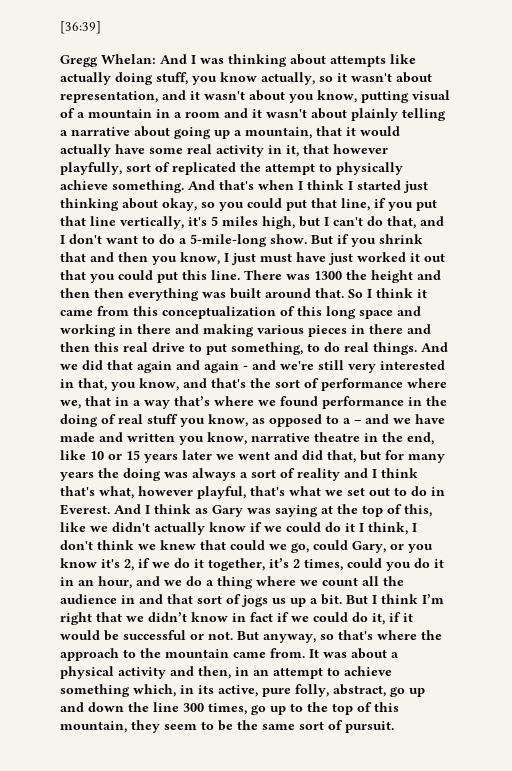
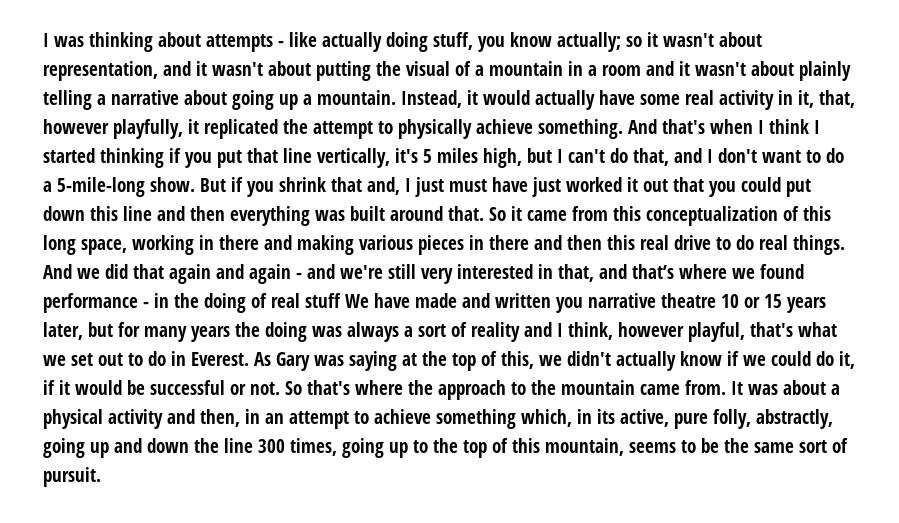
- [36:39]
- Gregg Whelan: And I was thinking about attempts like actually doing stuff, you know actually, so it wasn't about representation, and it wasn't about you know, putting visual of a mountain in a room and it wasn't about plainly telling a narrative about going up a mountain, that it would actually have some real activity in it, that however playfully, sort of replicated the attempt to physically achieve something.
+ I was thinking about attempts - like actually doing stuff, you know actually; so it wasn't about representation, and it wasn't about putting the visual of a mountain in a room and it wasn't about plainly telling a narrative about going up a mountain. Instead, it would actually have some real activity in it, that, however playfully, it replicated the attempt to physically achieve something.
- And that's when I think I started just thinking about okay, so you could put that line, if you put that line vertically, it's 5 miles high, but I can't do that, and I don't want to do a 5-mile-long show.
+ And that's when I think I started thinking if you put that line vertically, it's 5 miles high, but I can't do that, and I don't want to do a 5-mile-long show.
- But if you shrink that and then you know, I just must have just worked it out that you could put this line. There was 1300 the height and then then everything was built around that.
+ But if you shrink that and, I just must have just worked it out that you could put down this line and then everything was built around that.
- So I think it came from this conceptualization of this long space and working in there and making various pieces in there and then this real drive to put something, to do real things.
+ So it came from this conceptualization of this long space, working in there and making various pieces in there and then this real drive to do real things.
- And we did that again and again - and we're still very interested in that, you know, and that's the sort of performance where we, that in a way that’s where we found performance in the doing of real stuff you know, as opposed to a – and we have made and written you know, narrative theatre in the end, like 10 or 15 years later we went and did that, but for many years the doing was always a sort of reality and I think that's what, however playful, that's what we set out to do in Everest.
+ And we did that again and again - and we're still very interested in that, and that’s where we found performance - in the doing of real stuff We have made and written you narrative theatre 10 or 15 years later, but for many years the doing was always a sort of reality and I think, however playful, that's what we set out to do in Everest.
- And I think as Gary was saying at the top of this, like we didn't actually know if we could do it I think, I don't think we knew that could we go, could Gary, or you know it's 2, if we do it together, it’s 2 times, could you do it in an hour, and we do a thing where we count all the audience in and that sort of jogs us up a bit. But I think I’m right that we didn’t know in fact if we could do it, if it would be successful or not.
+ As Gary was saying at the top of this, we didn't actually know if we could do it, if it would be successful or not.
- But anyway, so that's where the approach to the mountain came from.
+ So that's where the approach to the mountain came from.
- It was about a physical activity and then, in an attempt to achieve something which, in its active, pure folly, abstract, go up and down the line 300 times, go up to the top of this mountain, they seem to be the same sort of pursuit.
+ It was about a physical activity and then, in an attempt to achieve something which, in its active, pure folly, abstractly, going up and down the line 300 times, going up to the top of this mountain, seems to be the same sort of pursuit.

